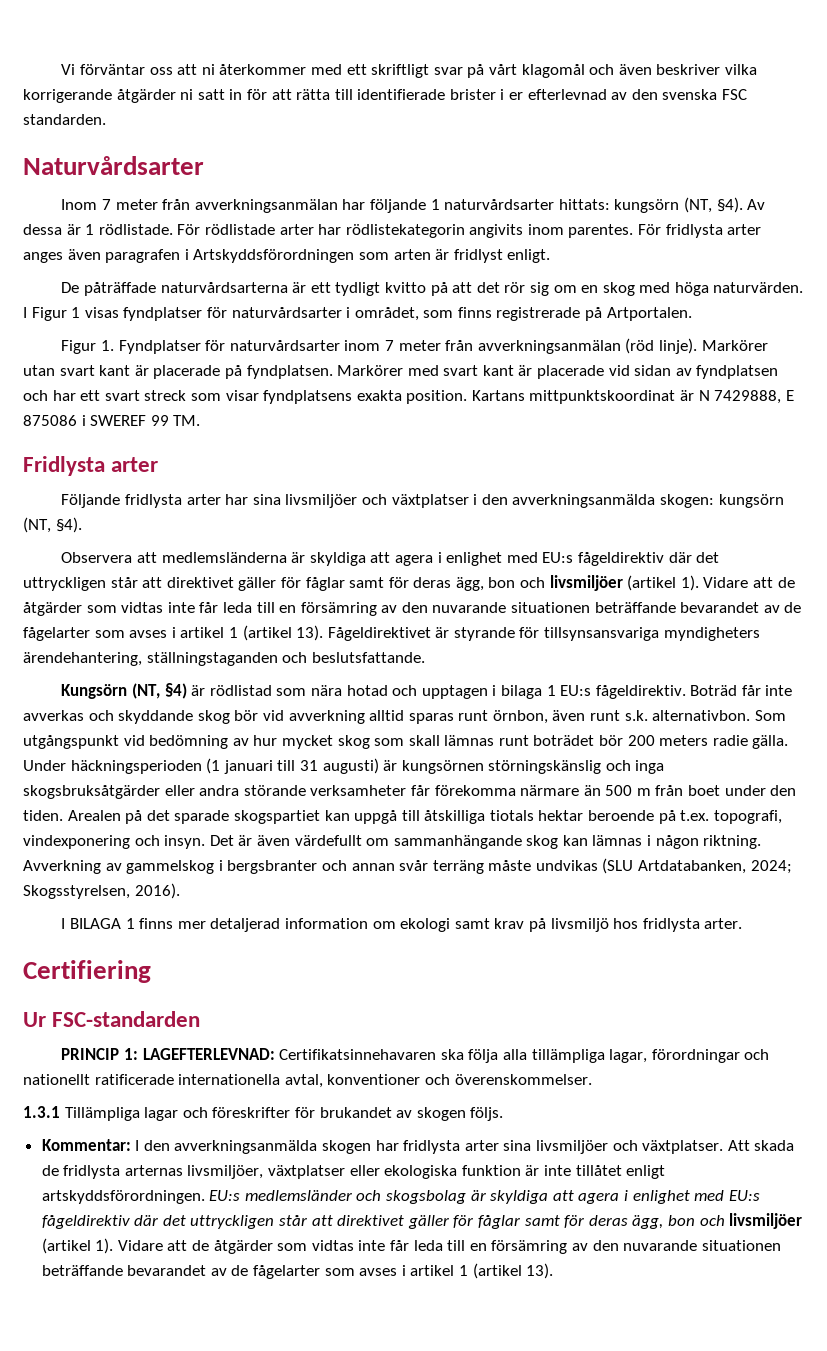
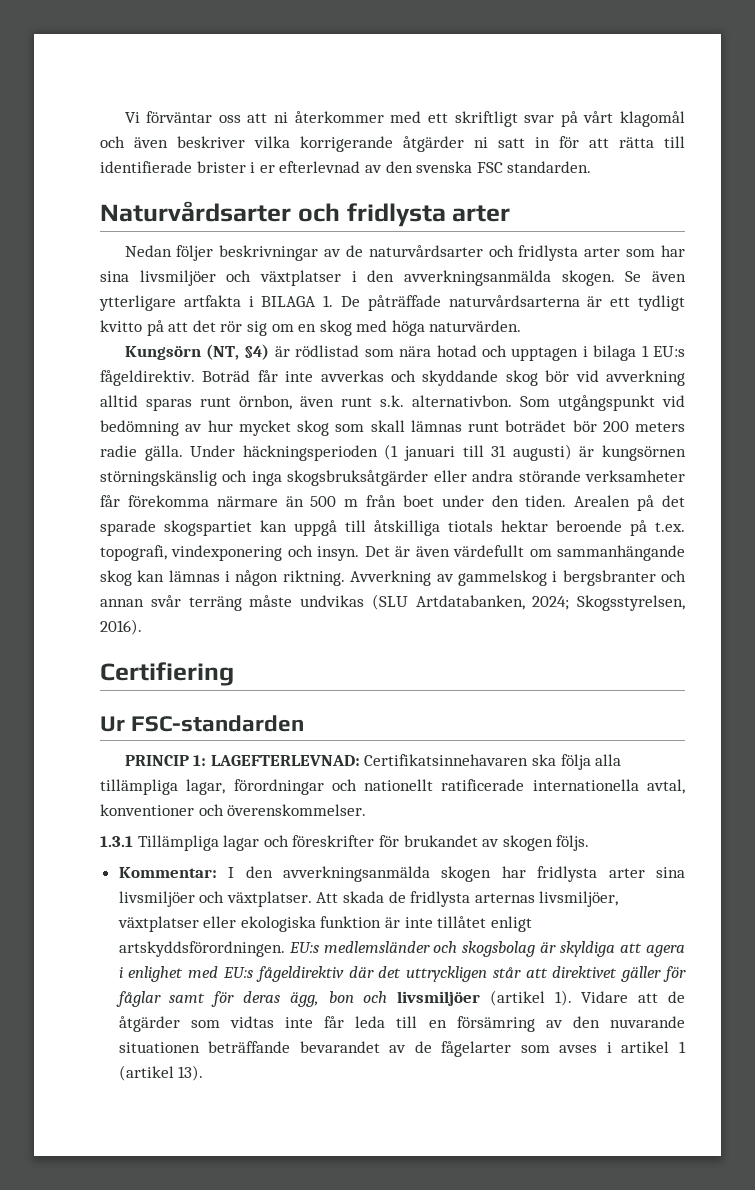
- Naturvårdsarter
- Inom 7 meter från avverkningsanmälan har följande 1 naturvårdsarter hittats: kungsörn (NT, §4). Av dessa är 1 rödlistade. För rödlistade arter har rödlistekategorin angivits inom parentes. För fridlysta arter anges även paragrafen i Artskyddsförordningen som arten är fridlyst enligt.
- De påträffade naturvårdsarterna är ett tydligt kvitto på att det rör sig om en skog med höga naturvärden. I Figur 1 visas fyndplatser för naturvårdsarter i området, som finns registrerade på Artportalen.
- Figur 1. Fyndplatser för naturvårdsarter inom 7 meter från avverkningsanmälan (röd linje). Markörer utan svart kant är placerade på fyndplatsen. Markörer med svart kant är placerade vid sidan av fyndplatsen och har ett svart streck som visar fyndplatsens exakta position. Kartans mittpunktskoordinat är N 7429888, E 875086 i SWEREF 99 TM.
- Fridlysta arter
- Följande fridlysta arter har sina livsmiljöer och växtplatser i den avverkningsanmälda skogen: kungsörn (NT, §4).
- Observera att medlemsländerna är skyldiga att agera i enlighet med EU:s fågeldirektiv där det uttryckligen står att direktivet gäller för fåglar samt för deras ägg, bon och livsmiljöer (artikel 1). Vidare att de åtgärder som vidtas inte får leda till en försämring av den nuvarande situationen beträffande bevarandet av de fågelarter som avses i artikel 1 (artikel 13). Fågeldirektivet är styrande för tillsynsansvariga myndigheters ärendehantering, ställningstaganden och beslutsfattande.
+ Naturvårdsarter och fridlysta arter
+ Nedan följer beskrivningar av de naturvårdsarter och fridlysta arter som har sina livsmiljöer och växtplatser i den avverkningsanmälda skogen. Se även ytterligare artfakta i BILAGA 1. De påträffade naturvårdsarterna är ett tydligt kvitto på att det rör sig om en skog med höga naturvärden.
- I BILAGA 1 finns mer detaljerad information om ekologi samt krav på livsmiljö hos fridlysta arter.

